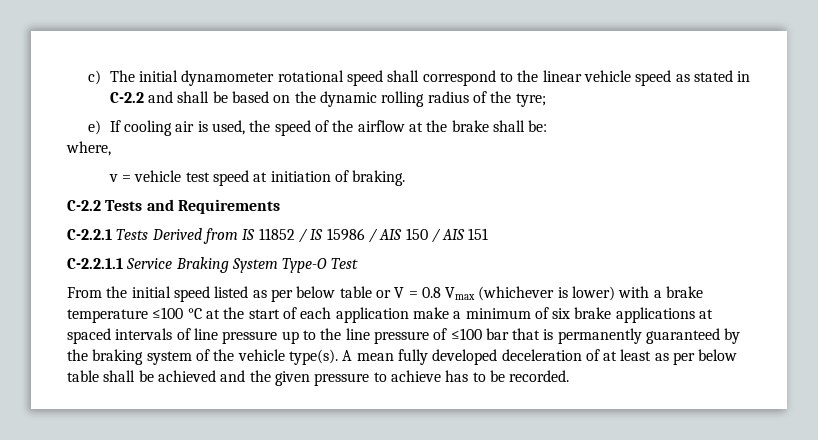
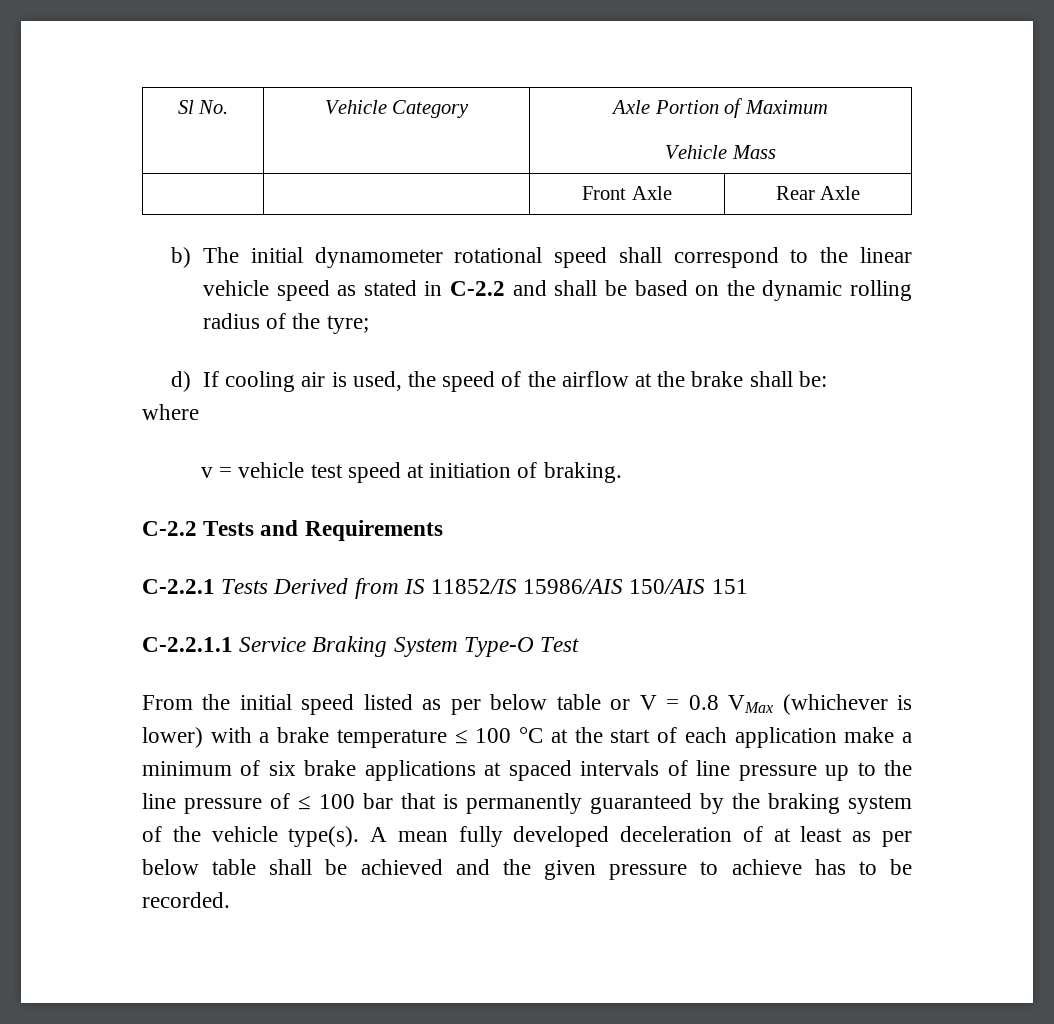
- c) The initial dynamometer rotational speed shall correspond to the linear vehicle speed as stated in C-2.2 and shall be based on the dynamic rolling radius of the tyre;
+ Sl No. | Vehicle Category | Axle Portion of Maximum
+ Vehicle Mass
+ | | Front Axle | Rear Axle
+ b) The initial dynamometer rotational speed shall correspond to the linear vehicle speed as stated in C-2.2 and shall be based on the dynamic rolling radius of the tyre;
- e) If cooling air is used, the speed of the airflow at the brake shall be:
+ d) If cooling air is used, the speed of the airflow at the brake shall be:
- where,
+ where
- C-2.2.1 Tests Derived from IS 11852 / IS 15986 / AIS 150 / AIS 151
+ C-2.2.1 Tests Derived from IS 11852/IS 15986/AIS 150/AIS 151
- From the initial speed listed as per below table or V = 0.8 Vmax (whichever is lower) with a brake temperature ≤100 °C at the start of each application make a minimum of six brake applications at spaced intervals of line pressure up to the line pressure of ≤100 bar that is permanently guaranteed by the braking system of the vehicle type(s).
+ From the initial speed listed as per below table or V = 0.8 VMax (whichever is lower) with a brake temperature ≤ 100 °C at the start of each application make a minimum of six brake applications at spaced intervals of line pressure up to the line pressure of ≤ 100 bar that is permanently guaranteed by the braking system of the vehicle type(s).

